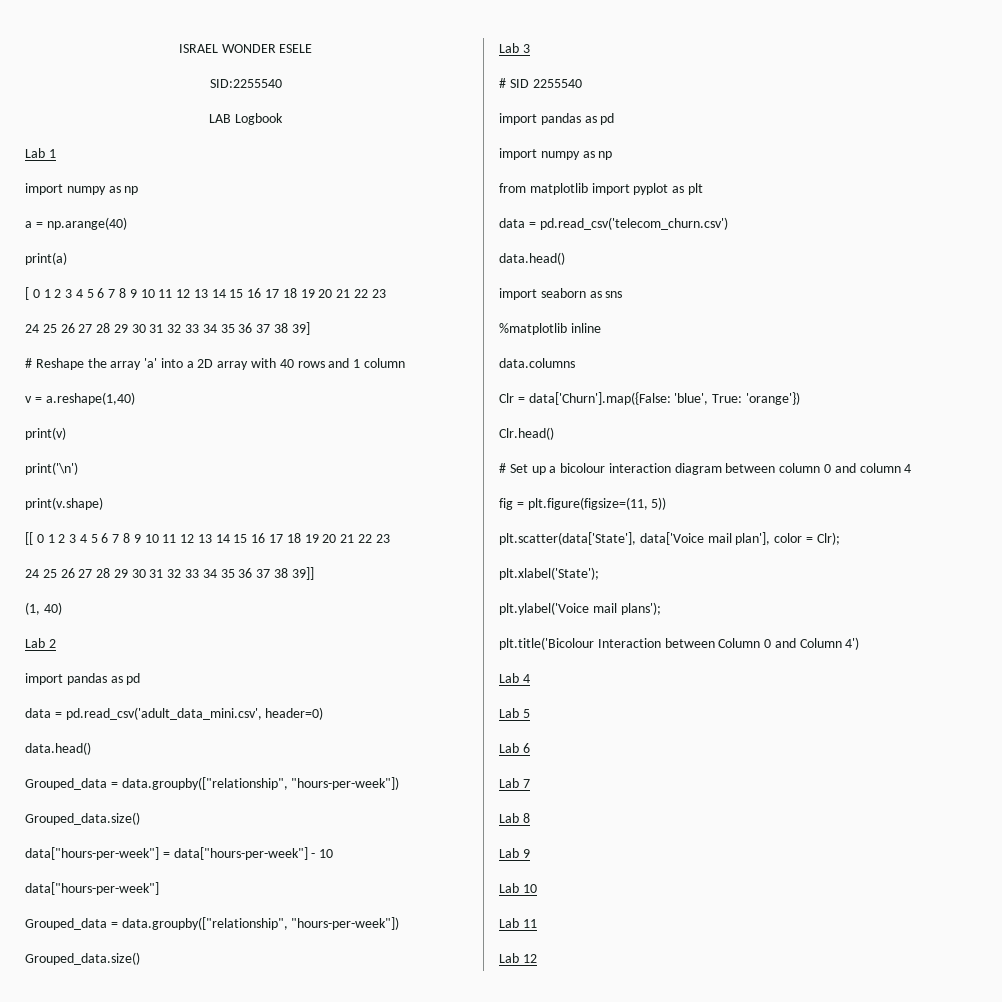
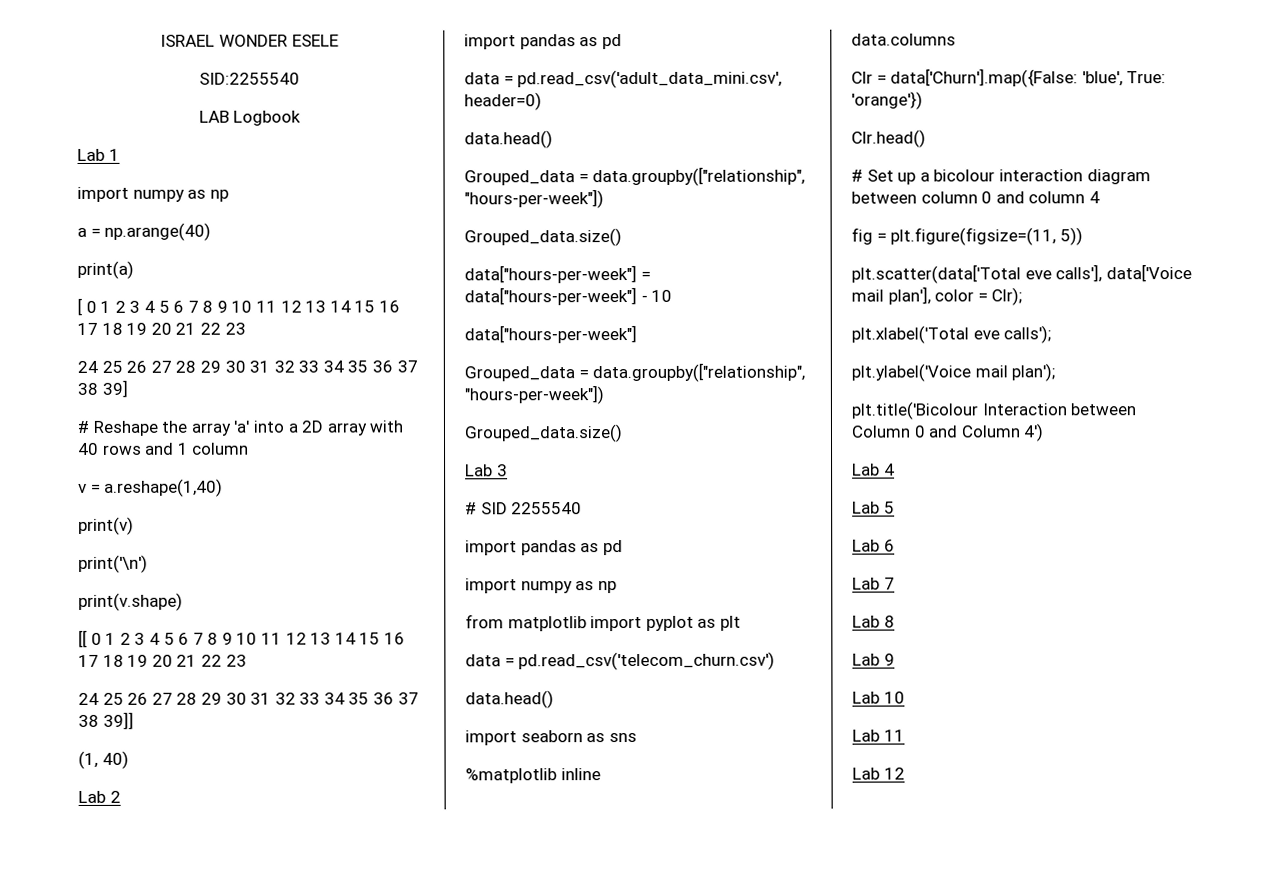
- plt.scatter(data['State'], data['Voice mail plan'], color = Clr);
+ plt.scatter(data['Total eve calls'], data['Voice mail plan'], color = Clr);
- plt.xlabel('State');
+ plt.xlabel('Total eve calls');
- plt.ylabel('Voice mail plans');
+ plt.ylabel('Voice mail plan');

